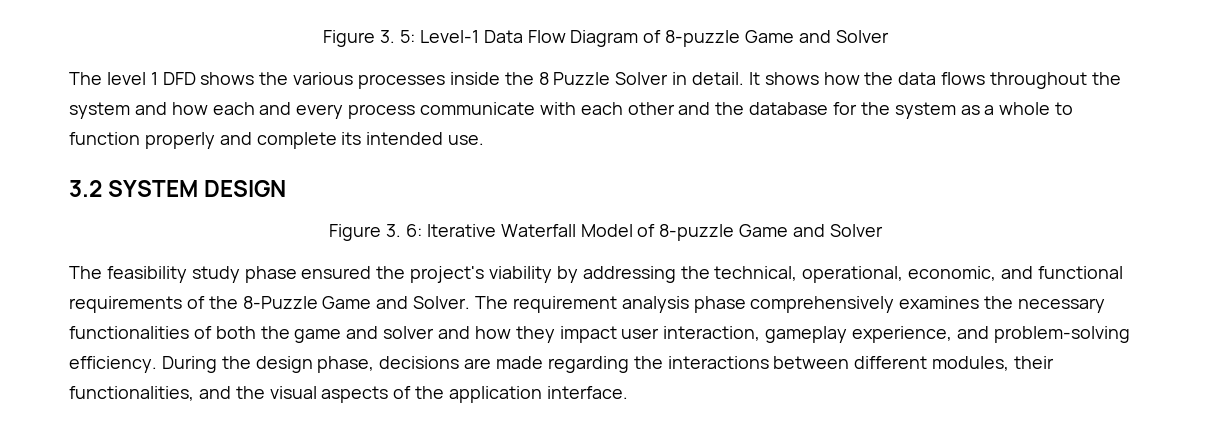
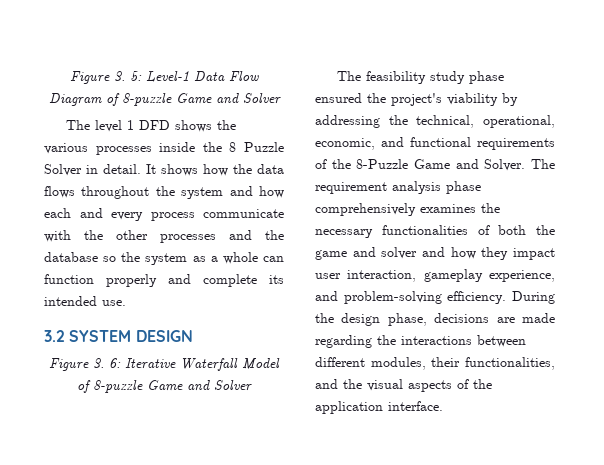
- It shows how the data flows throughout the system and how each and every process communicate with each other and the database for the system as a whole to function properly and complete its intended use.
+ It shows how the data flows throughout the system and how each and every process communicate with the other processes and the database so the system as a whole can function properly and complete its intended use.

